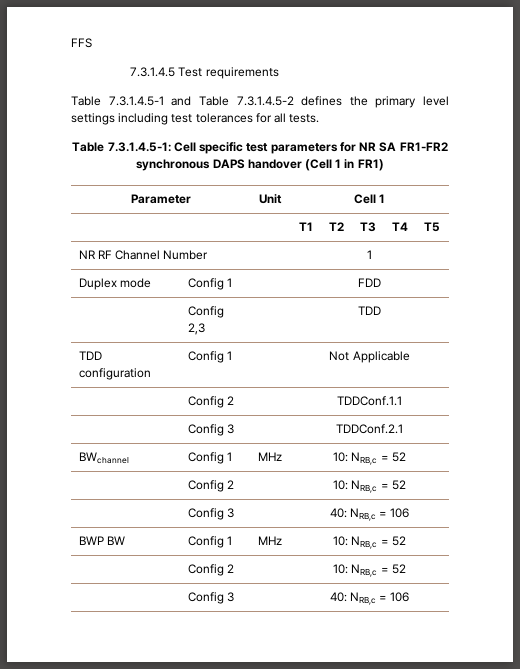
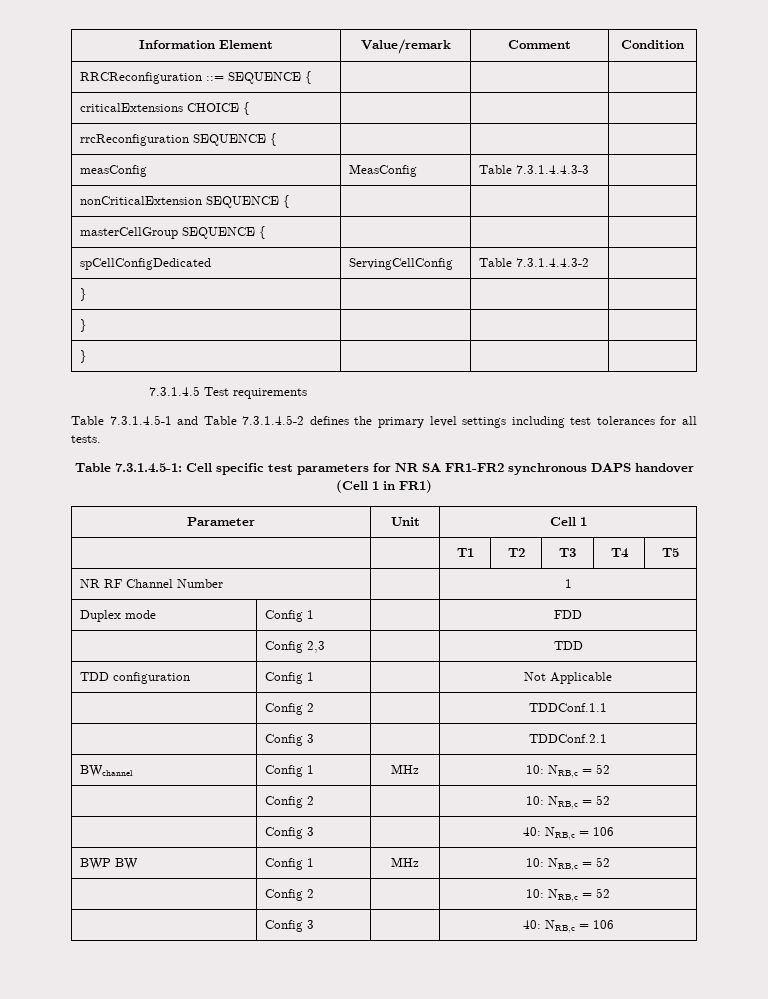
- FFS
+ Information Element | Value/remark | Comment | Condition
+ RRCReconfiguration ::= SEQUENCE { | | |
+ criticalExtensions CHOICE { | | |
+ rrcReconfiguration SEQUENCE { | | |
+ measConfig | MeasConfig | Table 7.3.1.4.4.3-3 |
+ nonCriticalExtension SEQUENCE { | | |
+ masterCellGroup SEQUENCE { | | |
+ spCellConfigDedicated | ServingCellConfig | Table 7.3.1.4.4.3-2 |
+ } | | |
+ } | | |
+ } | | |

